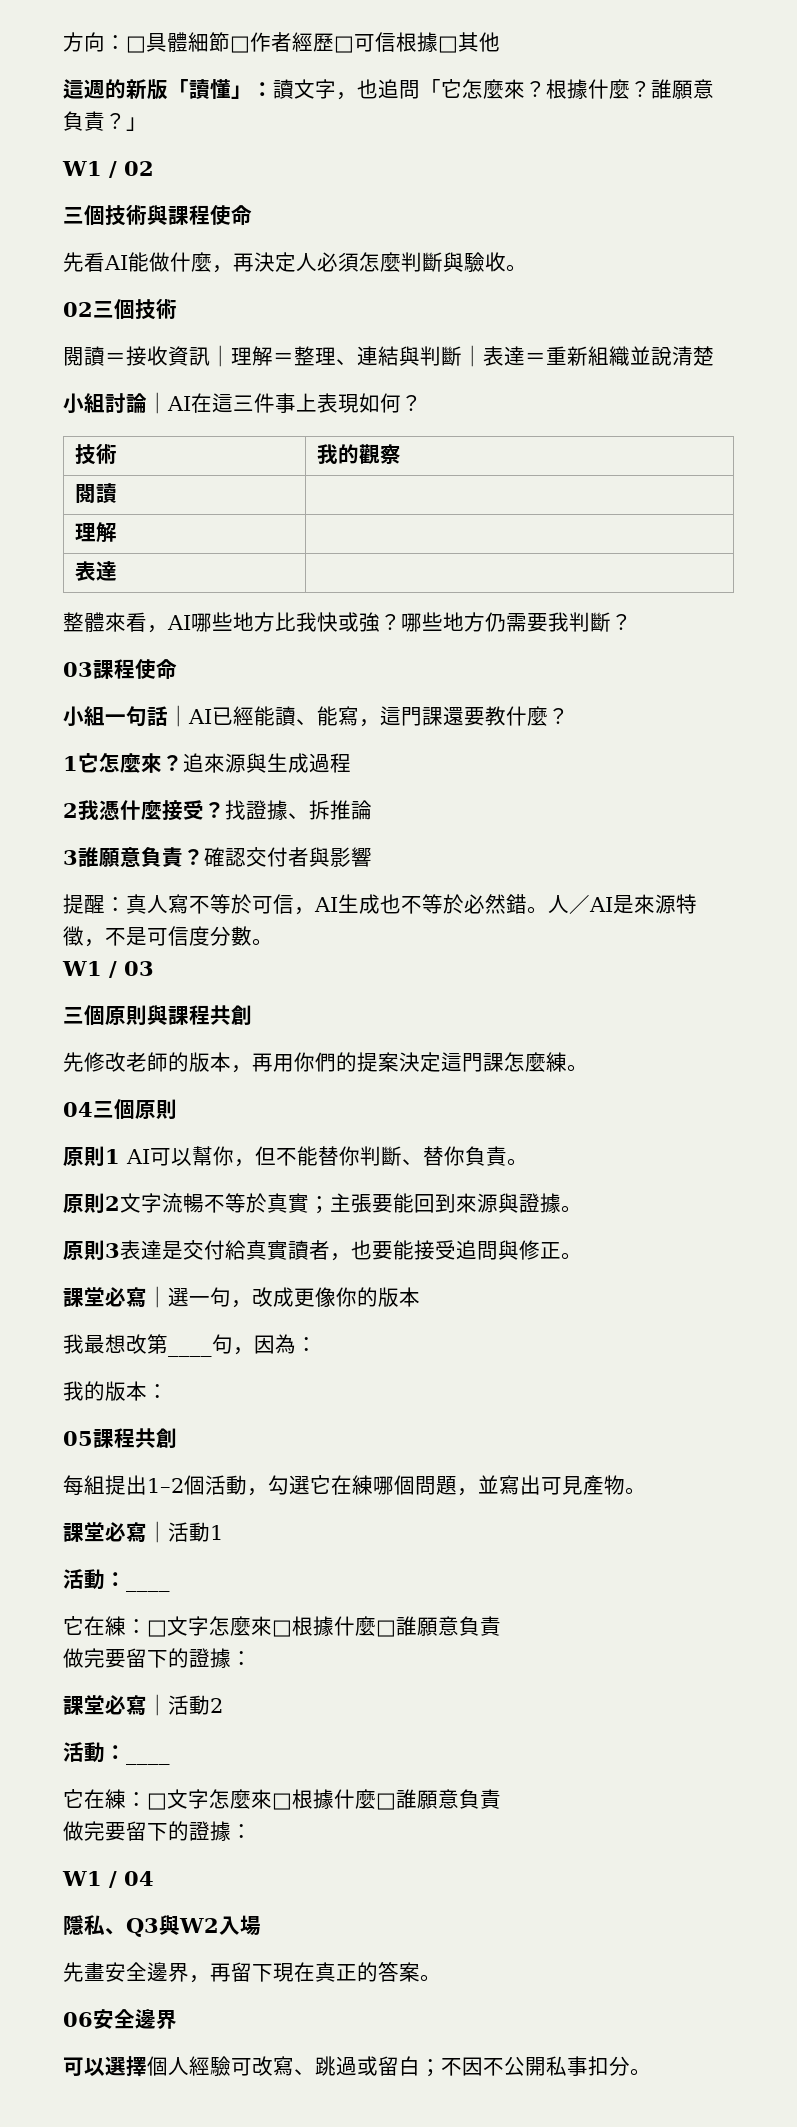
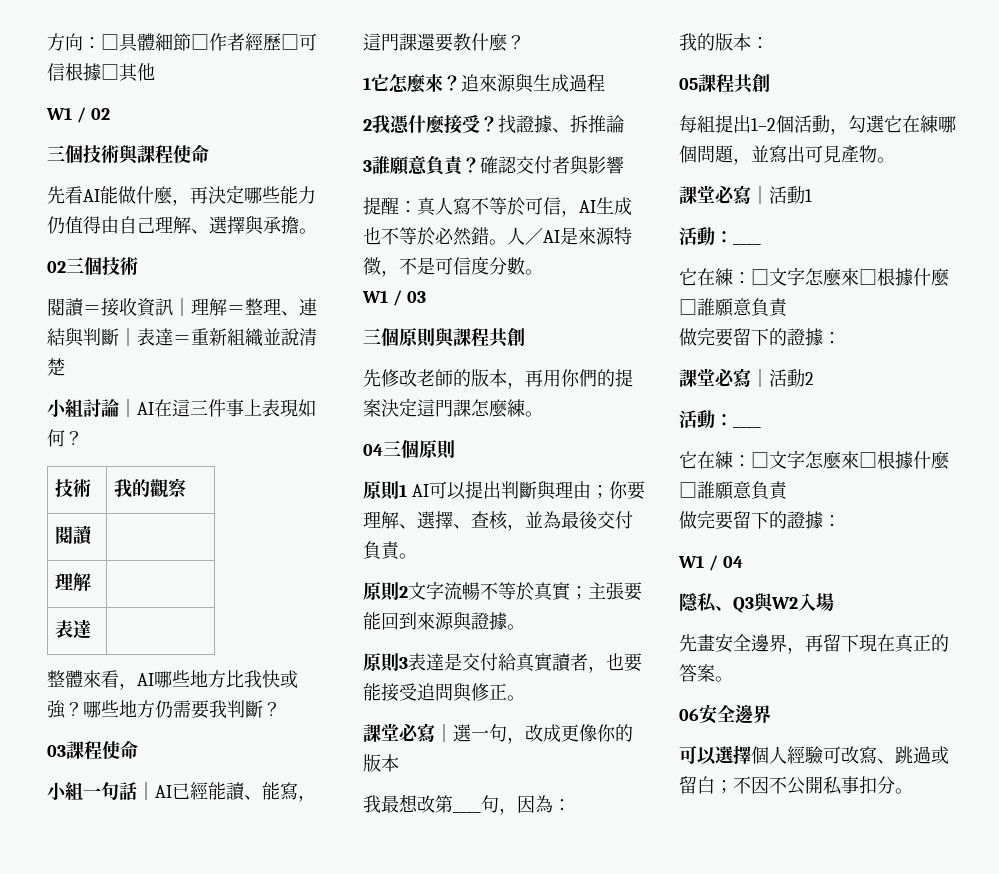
- 這週的新版「讀懂」：讀文字，也追問「它怎麼來？根據什麼？誰願意負責？」
- 先看AI能做什麼，再決定人必須怎麼判斷與驗收。
+ 先看AI能做什麼，再決定哪些能力仍值得由自己理解、選擇與承擔。
- 原則1 AI可以幫你，但不能替你判斷、替你負責。
+ 原則1 AI可以提出判斷與理由；你要理解、選擇、查核，並為最後交付負責。

